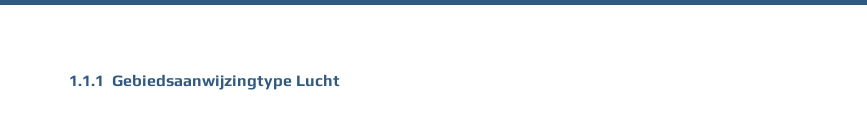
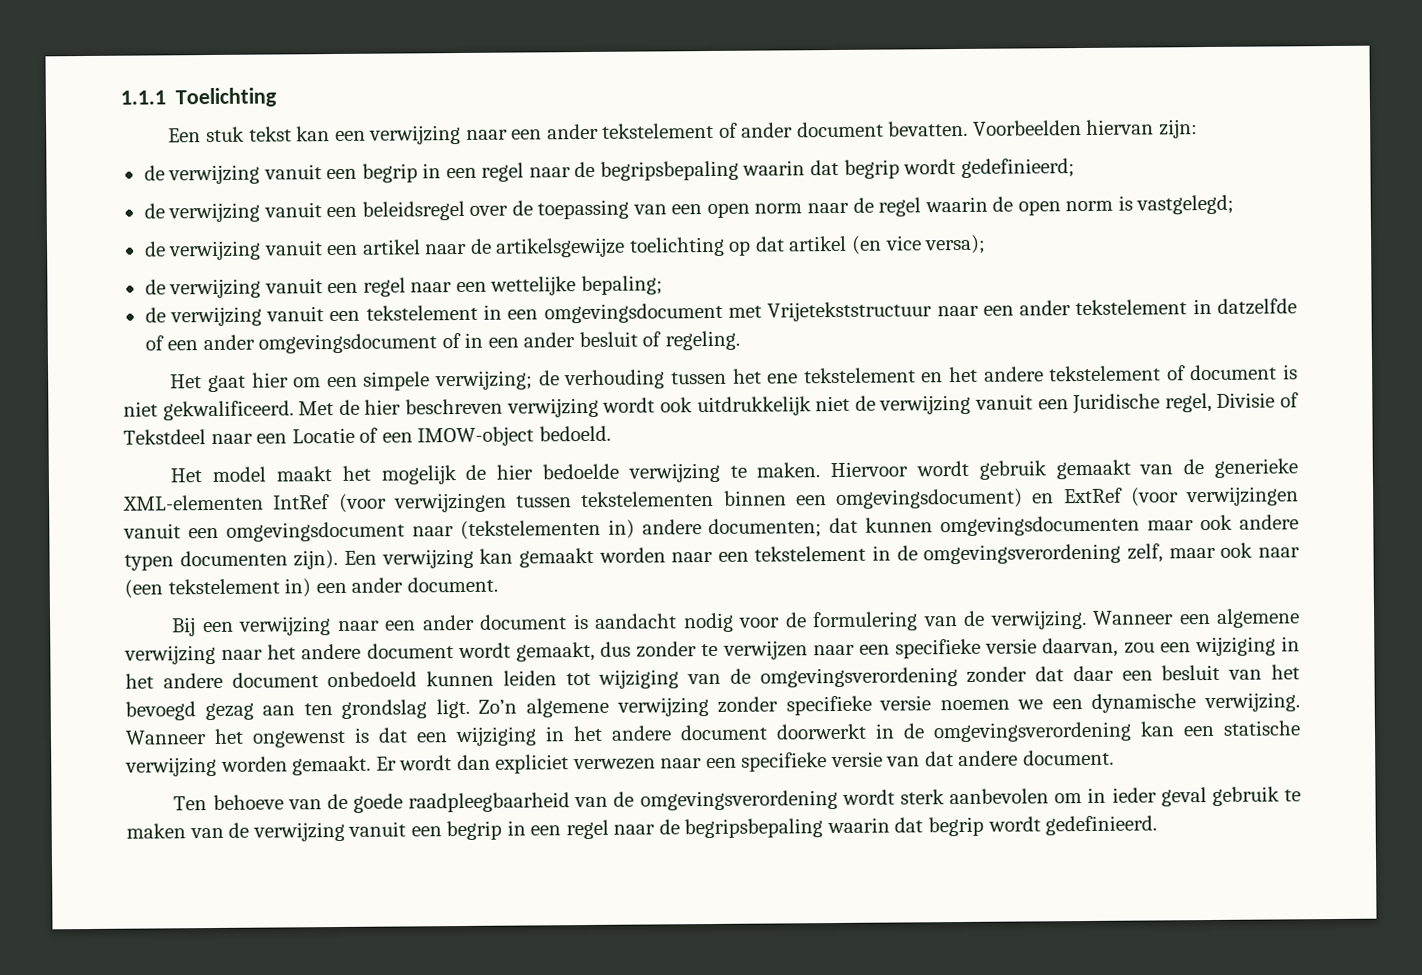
- 1.1.1 Gebiedsaanwijzingtype Lucht
+ 1.1.1 Toelichting
+ Een stuk tekst kan een verwijzing naar een ander tekstelement of ander document bevatten. Voorbeelden hiervan zijn:
+ de verwijzing vanuit een begrip in een regel naar de begripsbepaling waarin dat begrip wordt gedefinieerd;
+ de verwijzing vanuit een beleidsregel over de toepassing van een open norm naar de regel waarin de open norm is vastgelegd;
+ de verwijzing vanuit een artikel naar de artikelsgewijze toelichting op dat artikel (en vice versa);
+ de verwijzing vanuit een regel naar een wettelijke bepaling;
+ de verwijzing vanuit een tekstelement in een omgevingsdocument met Vrijetekststructuur naar een ander tekstelement in datzelfde of een ander omgevingsdocument of in een ander besluit of regeling.
+ Het gaat hier om een simpele verwijzing; de verhouding tussen het ene tekstelement en het andere tekstelement of document is niet gekwalificeerd. Met de hier beschreven verwijzing wordt ook uitdrukkelijk niet de verwijzing vanuit een Juridische regel, Divisie of Tekstdeel naar een Locatie of een IMOW-object bedoeld.
+ Het model maakt het mogelijk de hier bedoelde verwijzing te maken. Hiervoor wordt gebruik gemaakt van de generieke XML-elementen IntRef (voor verwijzingen tussen tekstelementen binnen een omgevingsdocument) en ExtRef (voor verwijzingen vanuit een omgevingsdocument naar (tekstelementen in) andere documenten; dat kunnen omgevingsdocumenten maar ook andere typen documenten zijn). Een verwijzing kan gemaakt worden naar een tekstelement in de omgevingsverordening zelf, maar ook naar (een tekstelement in) een ander document.
+ Bij een verwijzing naar een ander document is aandacht nodig voor de formulering van de verwijzing. Wanneer een algemene verwijzing naar het andere document wordt gemaakt, dus zonder te verwijzen naar een specifieke versie daarvan, zou een wijziging in het andere document onbedoeld kunnen leiden tot wijziging van de omgevingsverordening zonder dat daar een besluit van het bevoegd gezag aan ten grondslag ligt. Zo’n algemene verwijzing zonder specifieke versie noemen we een dynamische verwijzing. Wanneer het ongewenst is dat een wijziging in het andere document doorwerkt in de omgevingsverordening kan een statische verwijzing worden gemaakt. Er wordt dan expliciet verwezen naar een specifieke versie van dat andere document.
+ Ten behoeve van de goede raadpleegbaarheid van de omgevingsverordening wordt sterk aanbevolen om in ieder geval gebruik te maken van de verwijzing vanuit een begrip in een regel naar de begripsbepaling waarin dat begrip wordt gedefinieerd.

